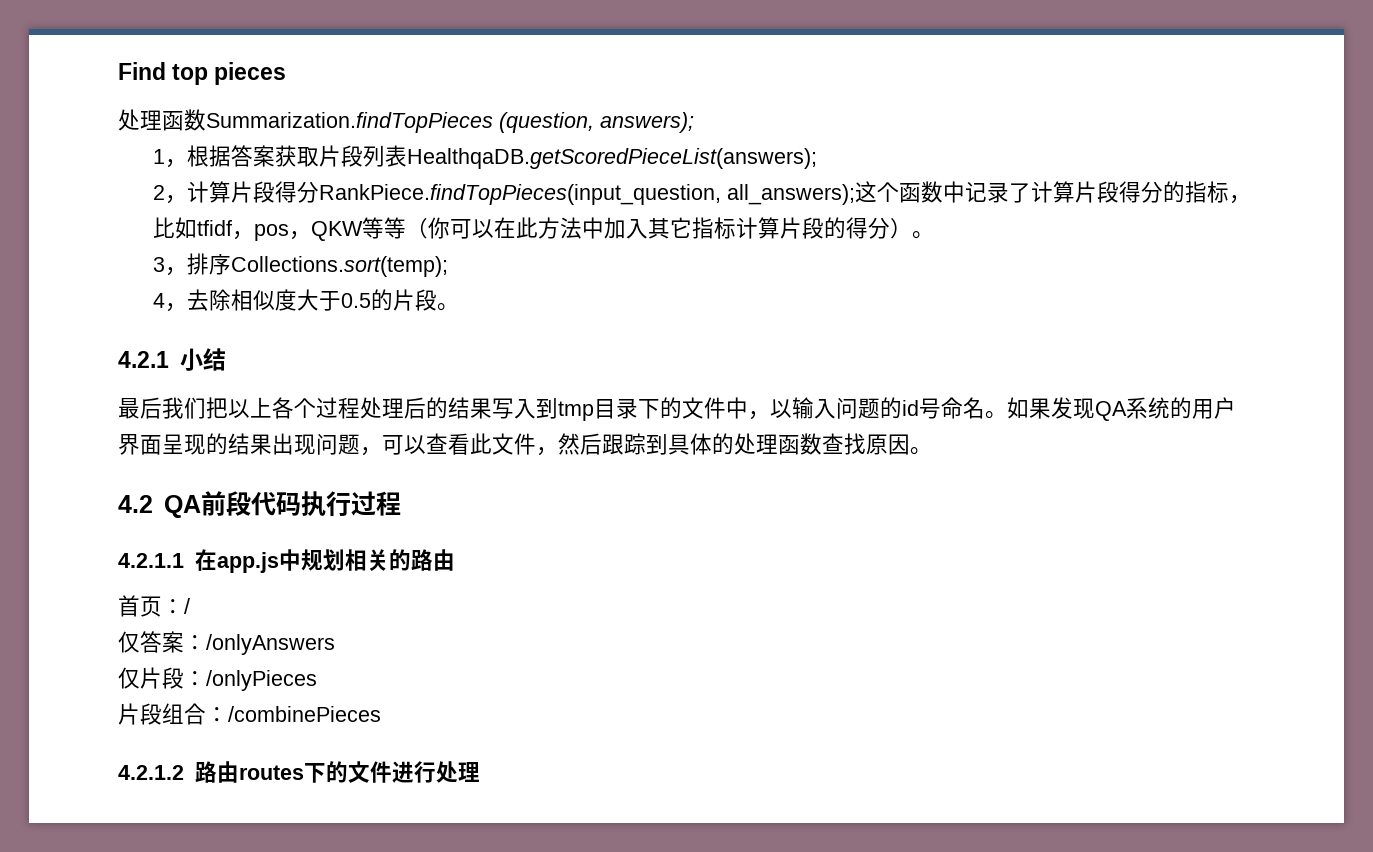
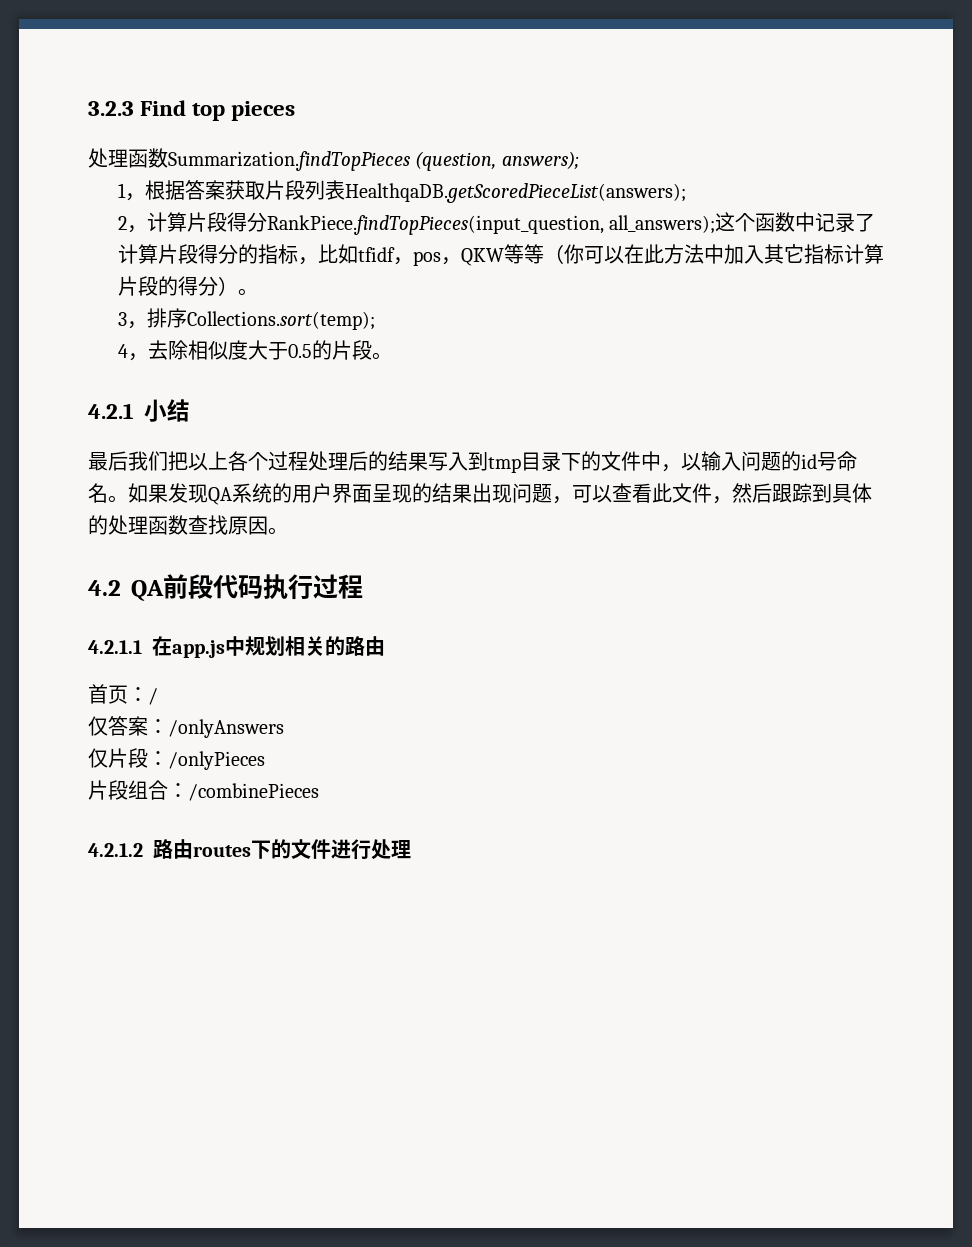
- Find top pieces
+ 3.2.3 Find top pieces

